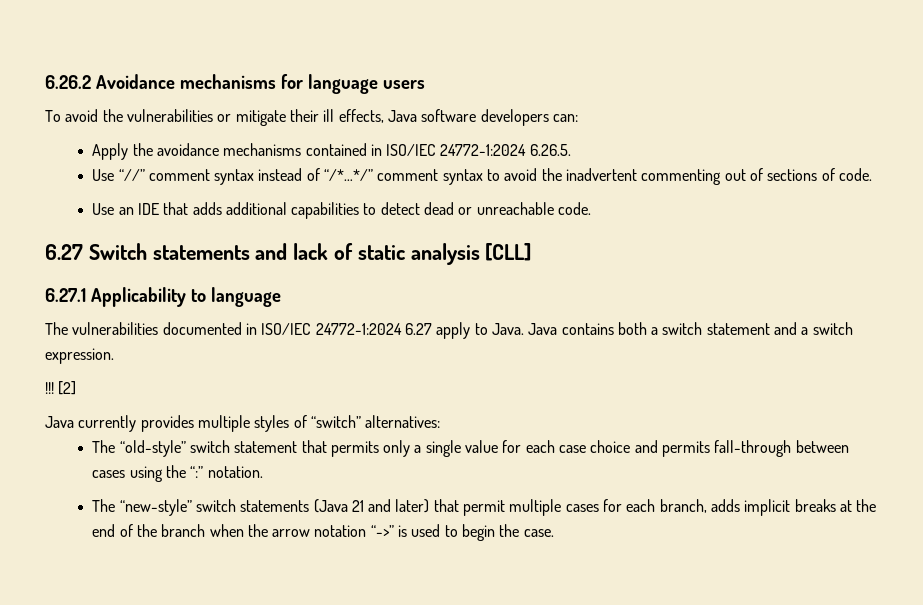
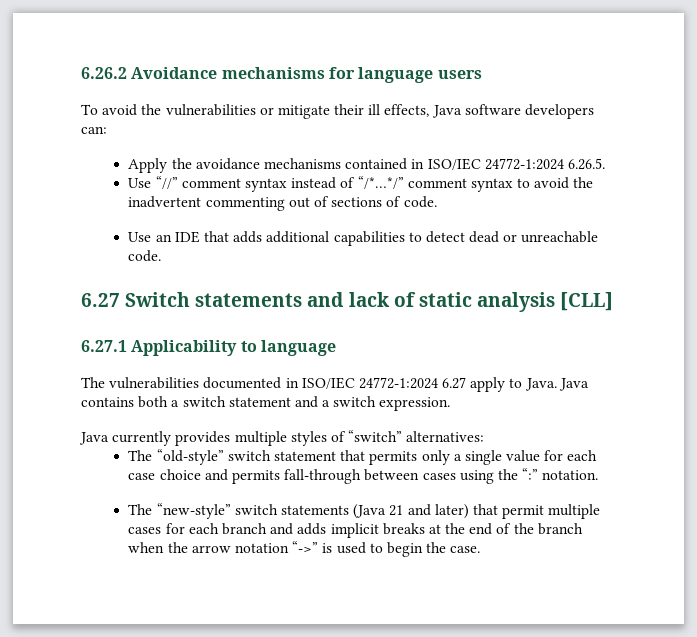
- !!! [2]
- The “new-style” switch statements (Java 21 and later) that permit multiple cases for each branch, adds implicit breaks at the end of the branch when the arrow notation “->” is used to begin the case.
+ The “new-style” switch statements (Java 21 and later) that permit multiple cases for each branch and adds implicit breaks at the end of the branch when the arrow notation “->” is used to begin the case.

